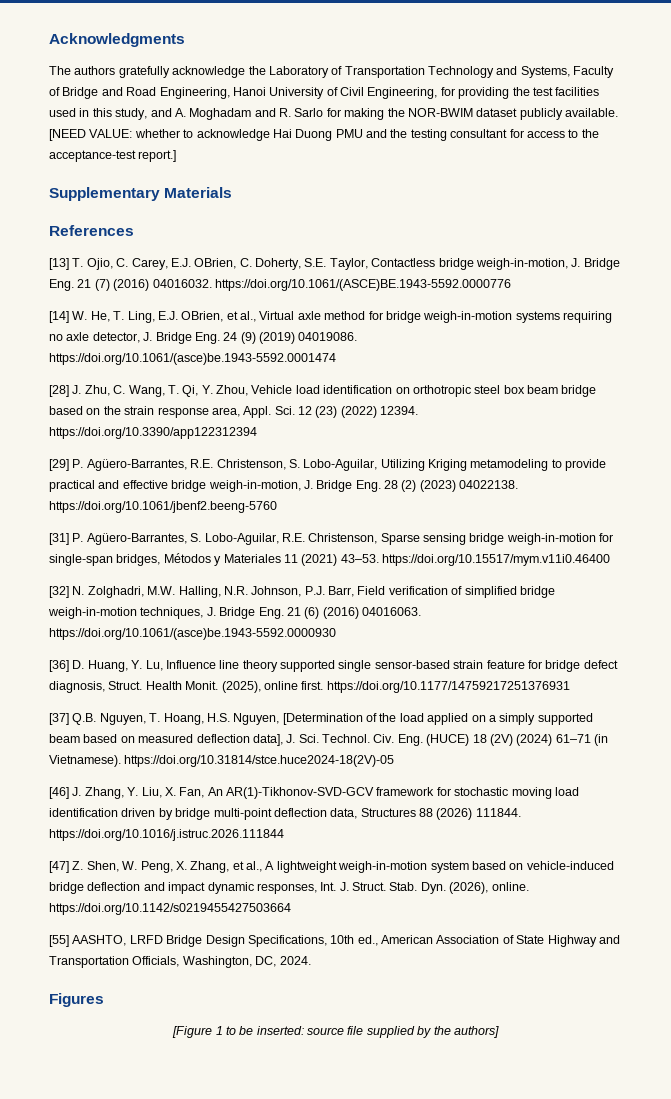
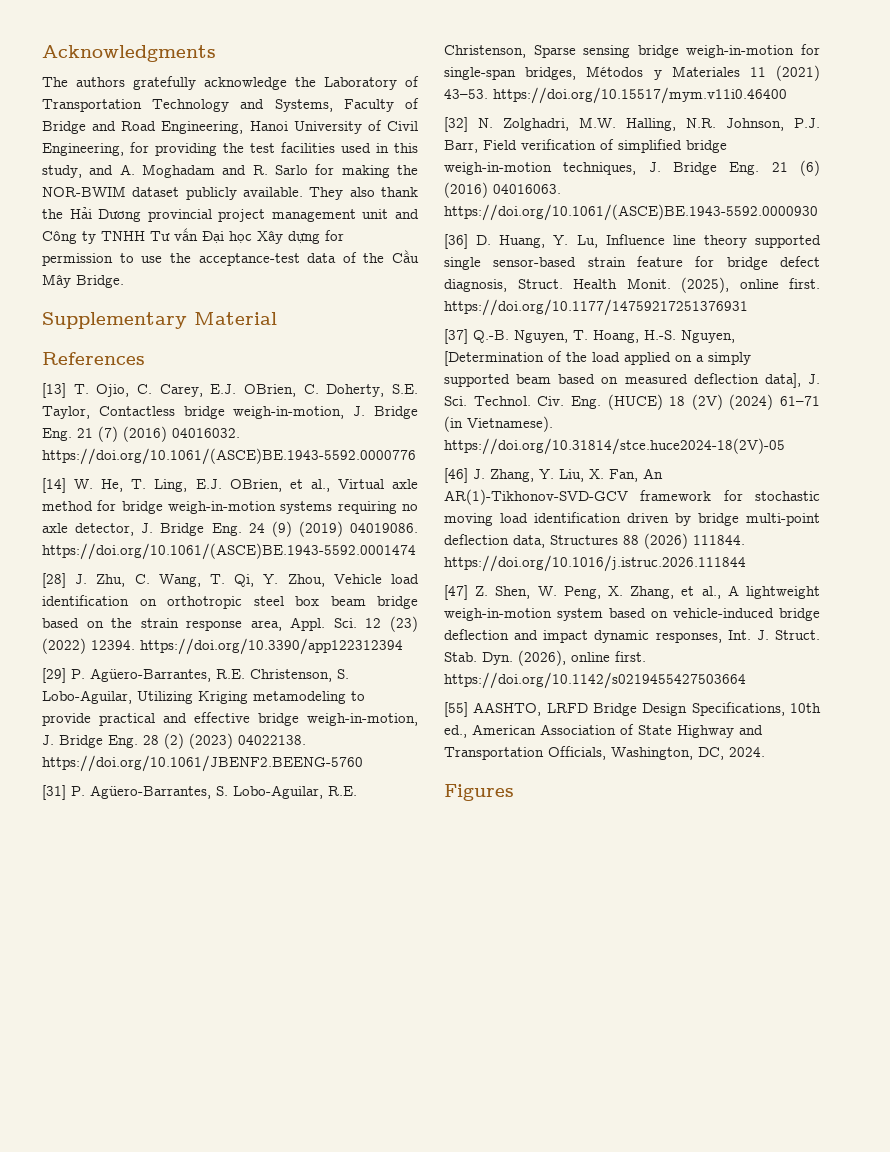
- [NEED VALUE: whether to acknowledge Hai Duong PMU and the testing consultant for access to the acceptance-test report.]
+ They also thank the Hải Dương provincial project management unit and Công ty TNHH Tư vấn Đại học Xây dựng for permission to use the acceptance-test data of the Cầu Mây Bridge.
- Supplementary Materials
+ Supplementary Material
- [14] W. He, T. Ling, E.J. OBrien, et al., Virtual axle method for bridge weigh-in-motion systems requiring no axle detector, J. Bridge Eng. 24 (9) (2019) 04019086. https://doi.org/10.1061/(asce)be.1943-5592.0001474
+ [14] W. He, T. Ling, E.J. OBrien, et al., Virtual axle method for bridge weigh-in-motion systems requiring no axle detector, J. Bridge Eng. 24 (9) (2019) 04019086. https://doi.org/10.1061/(ASCE)BE.1943-5592.0001474
- [29] P. Agüero-Barrantes, R.E. Christenson, S. Lobo-Aguilar, Utilizing Kriging metamodeling to provide practical and effective bridge weigh-in-motion, J. Bridge Eng. 28 (2) (2023) 04022138. https://doi.org/10.1061/jbenf2.beeng-5760
+ [29] P. Agüero-Barrantes, R.E. Christenson, S. Lobo-Aguilar, Utilizing Kriging metamodeling to provide practical and effective bridge weigh-in-motion, J. Bridge Eng. 28 (2) (2023) 04022138. https://doi.org/10.1061/JBENF2.BEENG-5760
- [32] N. Zolghadri, M.W. Halling, N.R. Johnson, P.J. Barr, Field verification of simplified bridge weigh-in-motion techniques, J. Bridge Eng. 21 (6) (2016) 04016063. https://doi.org/10.1061/(asce)be.1943-5592.0000930
+ [32] N. Zolghadri, M.W. Halling, N.R. Johnson, P.J. Barr, Field verification of simplified bridge weigh-in-motion techniques, J. Bridge Eng. 21 (6) (2016) 04016063. https://doi.org/10.1061/(ASCE)BE.1943-5592.0000930
- [37] Q.B. Nguyen, T. Hoang, H.S. Nguyen, [Determination of the load applied on a simply supported beam based on measured deflection data], J. Sci. Technol.
+ [37] Q.-B. Nguyen, T. Hoang, H.-S. Nguyen, [Determination of the load applied on a simply supported beam based on measured deflection data], J. Sci. Technol.
- Dyn. (2026), online. https://doi.org/10.1142/s0219455427503664
+ Dyn. (2026), online first. https://doi.org/10.1142/s0219455427503664
- [Figure 1 to be inserted: source file supplied by the authors]

